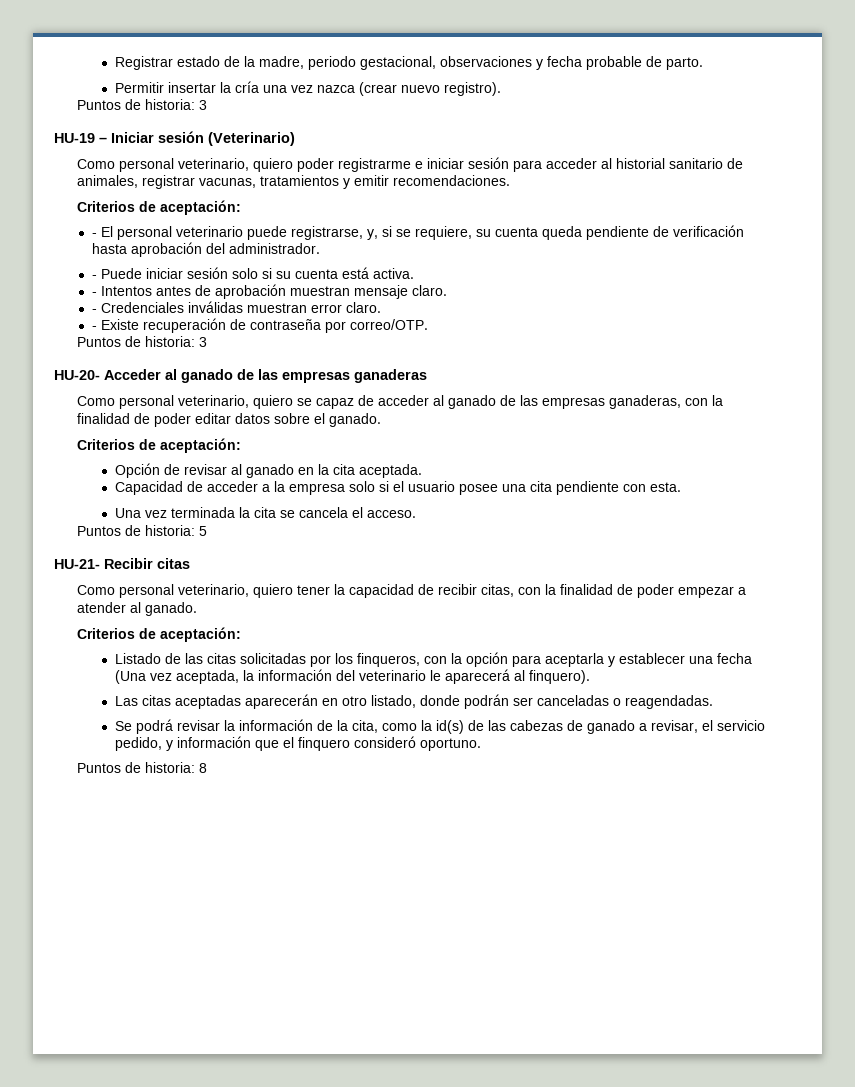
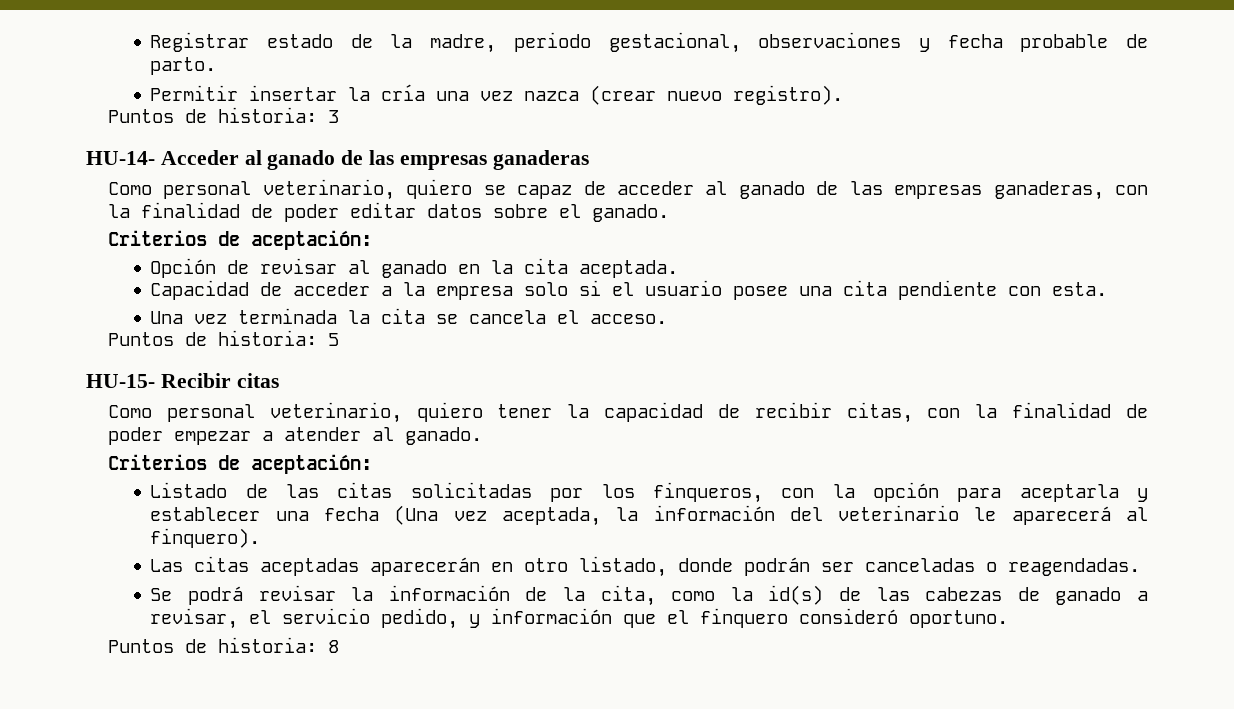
- HU-19 – Iniciar sesión (Veterinario)
- Como personal veterinario, quiero poder registrarme e iniciar sesión para acceder al historial sanitario de animales, registrar vacunas, tratamientos y emitir recomendaciones.
- Criterios de aceptación:
- - El personal veterinario puede registrarse, y, si se requiere, su cuenta queda pendiente de verificación hasta aprobación del administrador.
- - Puede iniciar sesión solo si su cuenta está activa.
- - Intentos antes de aprobación muestran mensaje claro.
- - Credenciales inválidas muestran error claro.
- - Existe recuperación de contraseña por correo/OTP.
- Puntos de historia: 3
- HU-20- Acceder al ganado de las empresas ganaderas
+ HU-14- Acceder al ganado de las empresas ganaderas
- HU-21- Recibir citas
+ HU-15- Recibir citas

